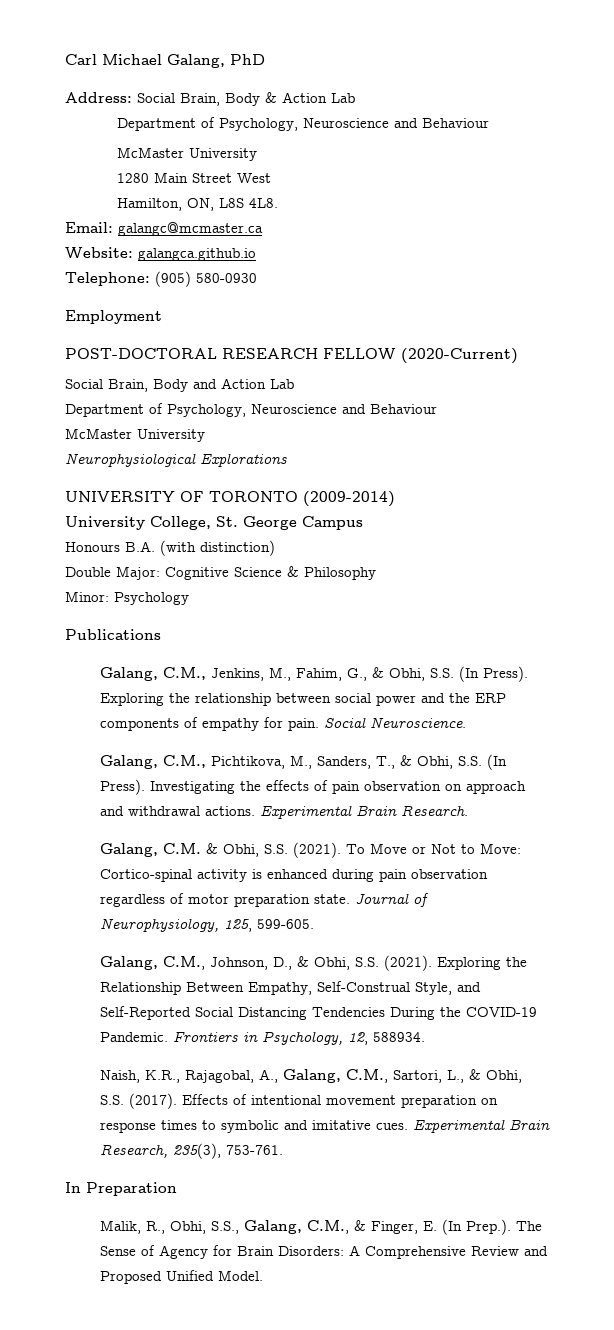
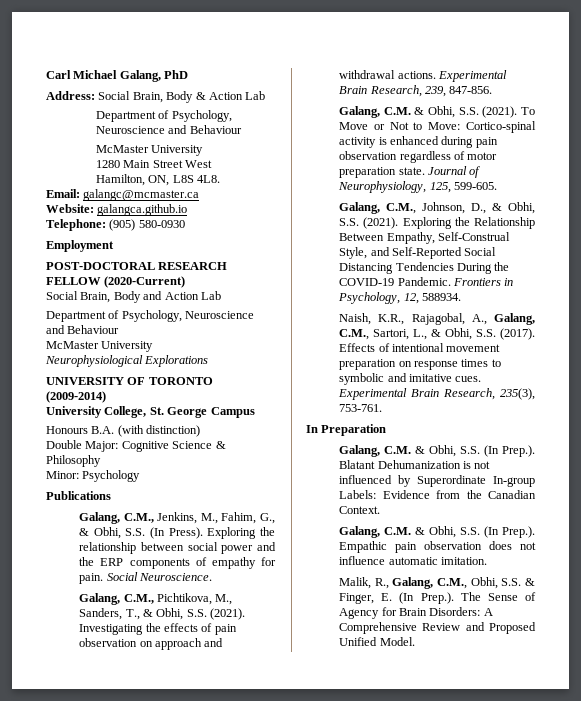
- Galang, C.M., Pichtikova, M., Sanders, T., & Obhi, S.S. (In Press).
+ Galang, C.M., Pichtikova, M., Sanders, T., & Obhi, S.S. (2021).
- Experimental Brain Research.
+ Experimental Brain Research, 239, 847-856.
- Malik, R., Obhi, S.S., Galang, C.M., & Finger, E. (In Prep.). The Sense of Agency for Brain Disorders: A Comprehensive Review and Proposed Unified Model.
+ Galang, C.M. & Obhi, S.S. (In Prep.). Blatant Dehumanization is not influenced by Superordinate In-group Labels: Evidence from the Canadian Context.
+ Galang, C.M. & Obhi, S.S. (In Prep.). Empathic pain observation does not influence automatic imitation.
+ Malik, R., Galang, C.M., Obhi, S.S. & Finger, E. (In Prep.). The Sense of Agency for Brain Disorders: A Comprehensive Review and Proposed Unified Model.

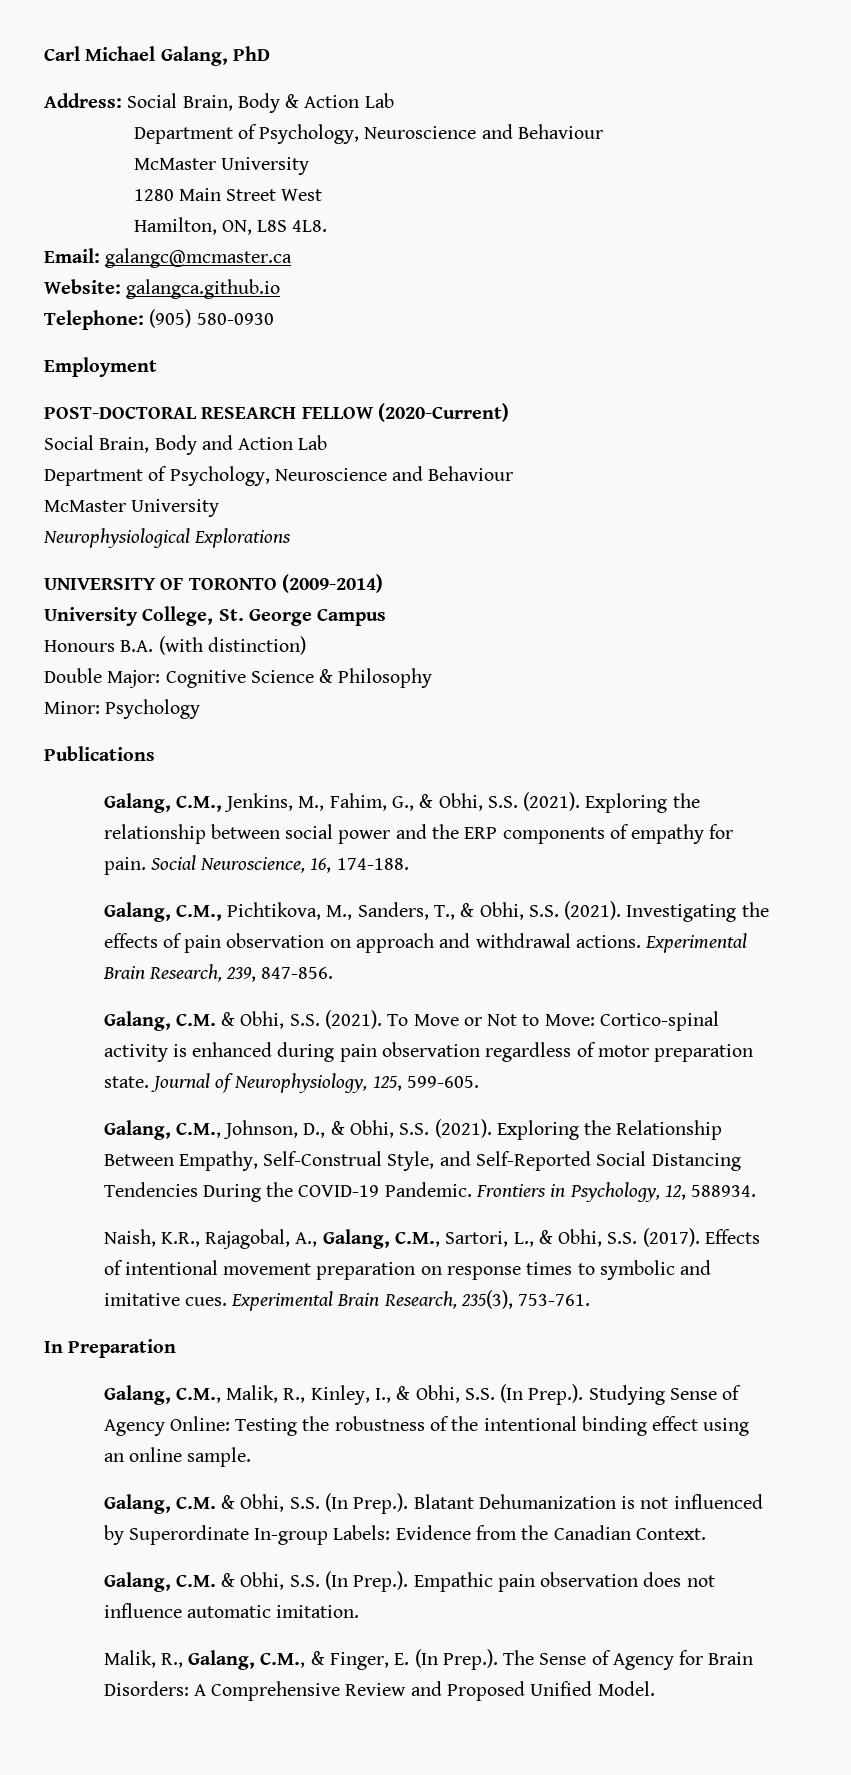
- Galang, C.M., Jenkins, M., Fahim, G., & Obhi, S.S. (In Press).
+ Galang, C.M., Jenkins, M., Fahim, G., & Obhi, S.S. (2021).
- Social Neuroscience.
+ Social Neuroscience, 16, 174-188.
+ Galang, C.M., Malik, R., Kinley, I., & Obhi, S.S. (In Prep.). Studying Sense of Agency Online: Testing the robustness of the intentional binding effect using an online sample.
- Malik, R., Galang, C.M., Obhi, S.S. & Finger, E. (In Prep.). The Sense of Agency for Brain Disorders: A Comprehensive Review and Proposed Unified Model.
+ Malik, R., Galang, C.M., & Finger, E. (In Prep.). The Sense of Agency for Brain Disorders: A Comprehensive Review and Proposed Unified Model.

